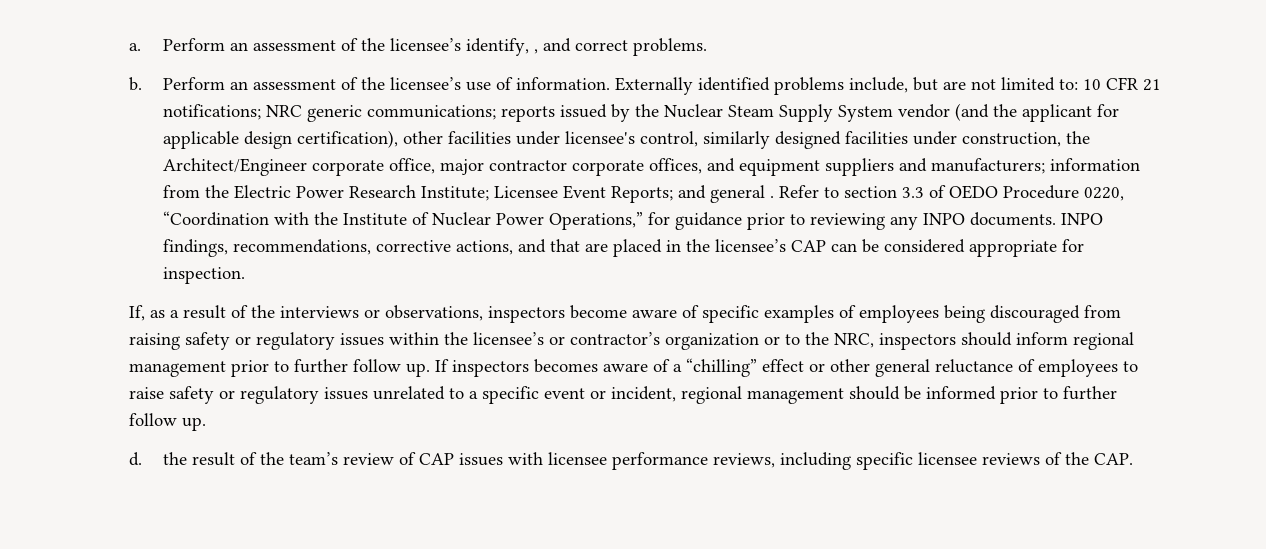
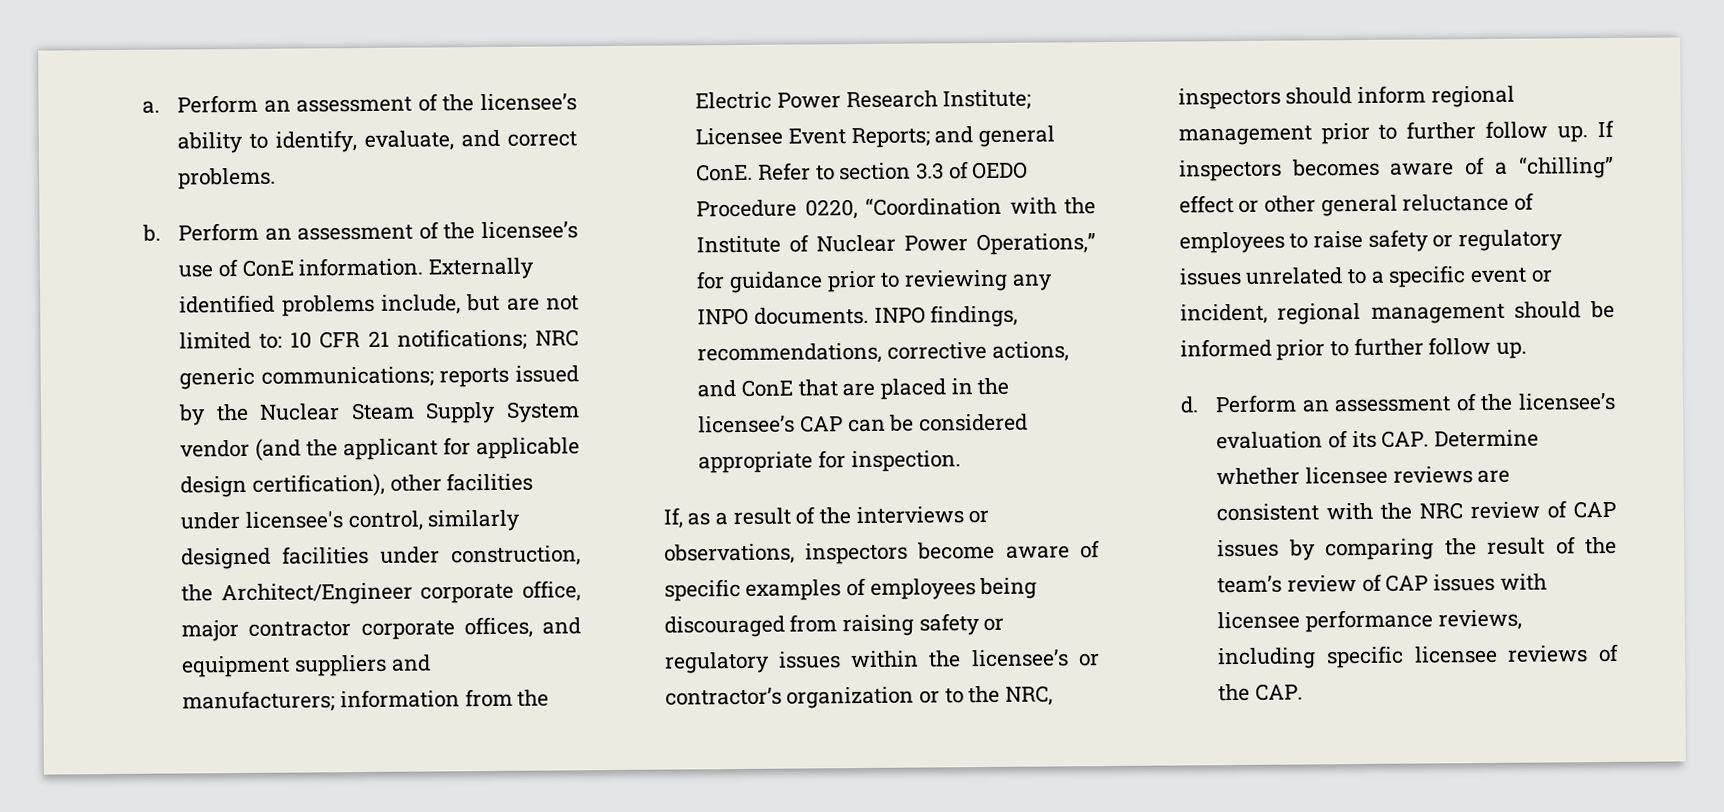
- Perform an assessment of the licensee’s identify, , and correct problems.
+ Perform an assessment of the licensee’s ability to identify, evaluate, and correct problems.
- Perform an assessment of the licensee’s use of information.
+ Perform an assessment of the licensee’s use of ConE information.
- and general .
+ and general ConE.
- INPO findings, recommendations, corrective actions, and that are placed in the licensee’s CAP can be considered appropriate for inspection.
+ INPO findings, recommendations, corrective actions, and ConE that are placed in the licensee’s CAP can be considered appropriate for inspection.
- d. the result of the team’s review of CAP issues with licensee performance reviews, including specific licensee reviews of the CAP.
+ d. Perform an assessment of the licensee’s evaluation of its CAP. Determine whether licensee reviews are consistent with the NRC review of CAP issues by comparing the result of the team’s review of CAP issues with licensee performance reviews, including specific licensee reviews of the CAP.

